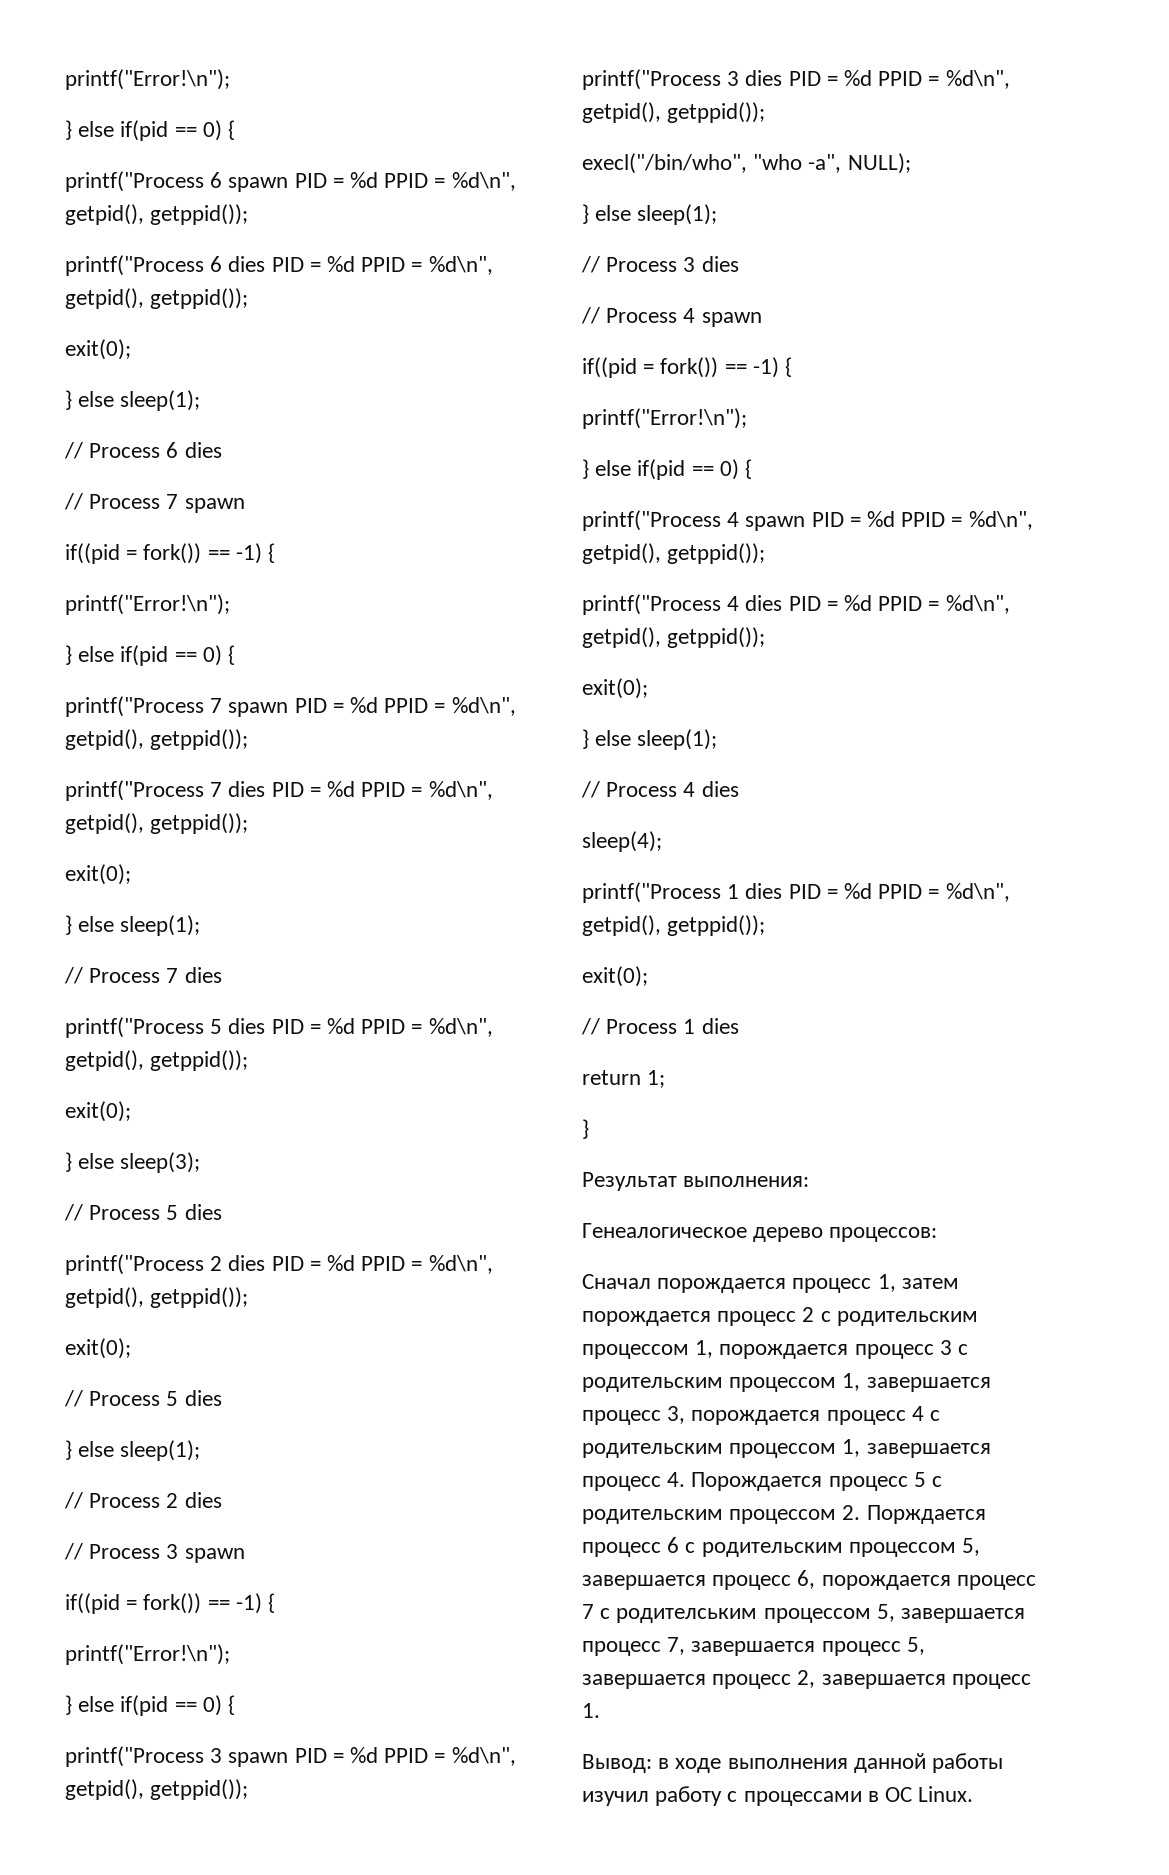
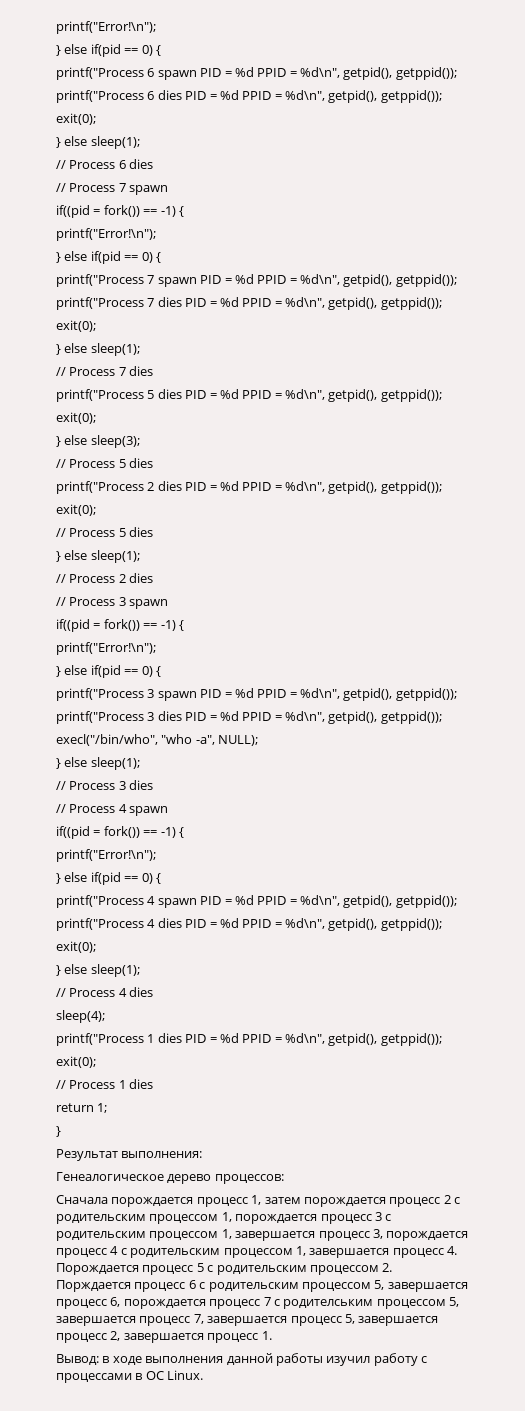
- Сначал порождается процесс 1, затем порождается процесс 2 с родительским процессом 1, порождается процесс 3 с родительским процессом 1, завершается процесс 3, порождается процесс 4 с родительским процессом 1, завершается процесс 4. Порождается процесс 5 с родительским процессом 2. Порждается процесс 6 с родительским процессом 5, завершается процесс 6, порождается процесс 7 с родителським процессом 5, завершается процесс 7, завершается процесс 5, завершается процесс 2, завершается процесс 1.
+ Сначалa порождается процесс 1, затем порождается процесс 2 с родительским процессом 1, порождается процесс 3 с родительским процессом 1, завершается процесс 3, порождается процесс 4 с родительским процессом 1, завершается процесс 4. Порождается процесс 5 с родительским процессом 2. Порждается процесс 6 с родительским процессом 5, завершается процесс 6, порождается процесс 7 с родителським процессом 5, завершается процесс 7, завершается процесс 5, завершается процесс 2, завершается процесс 1.

